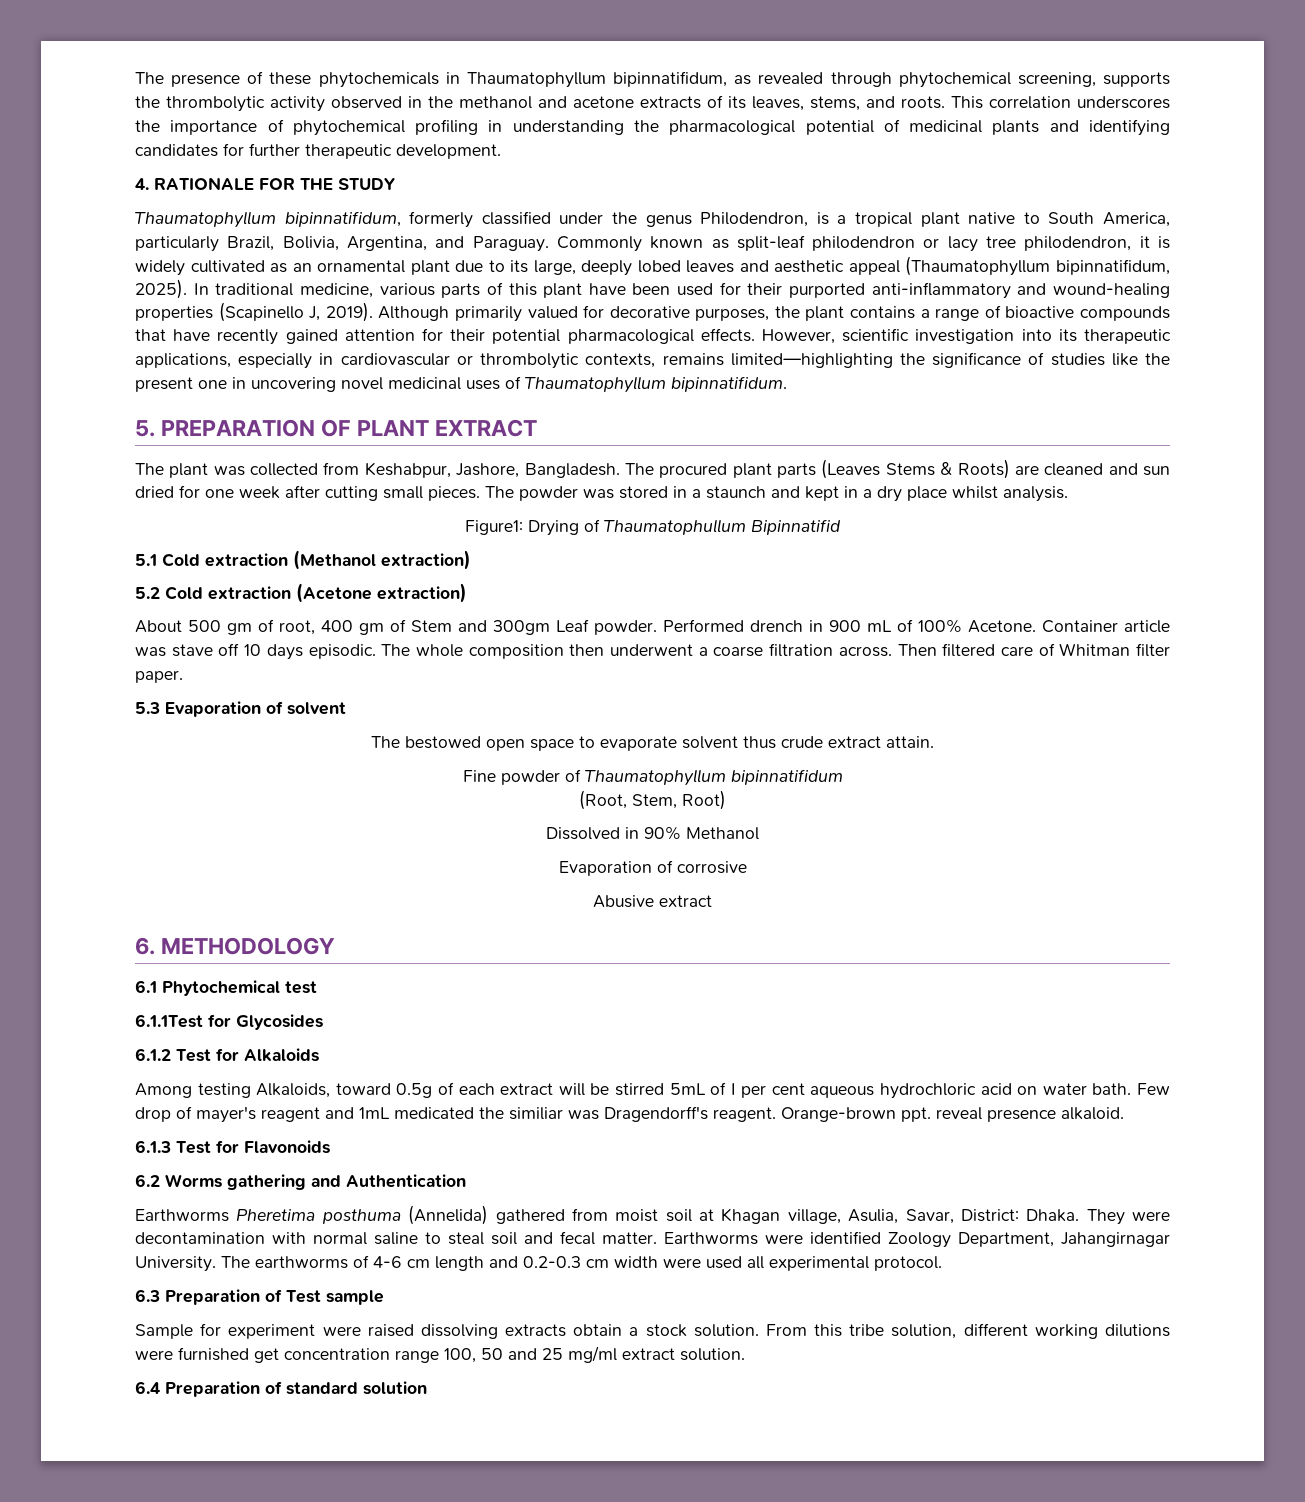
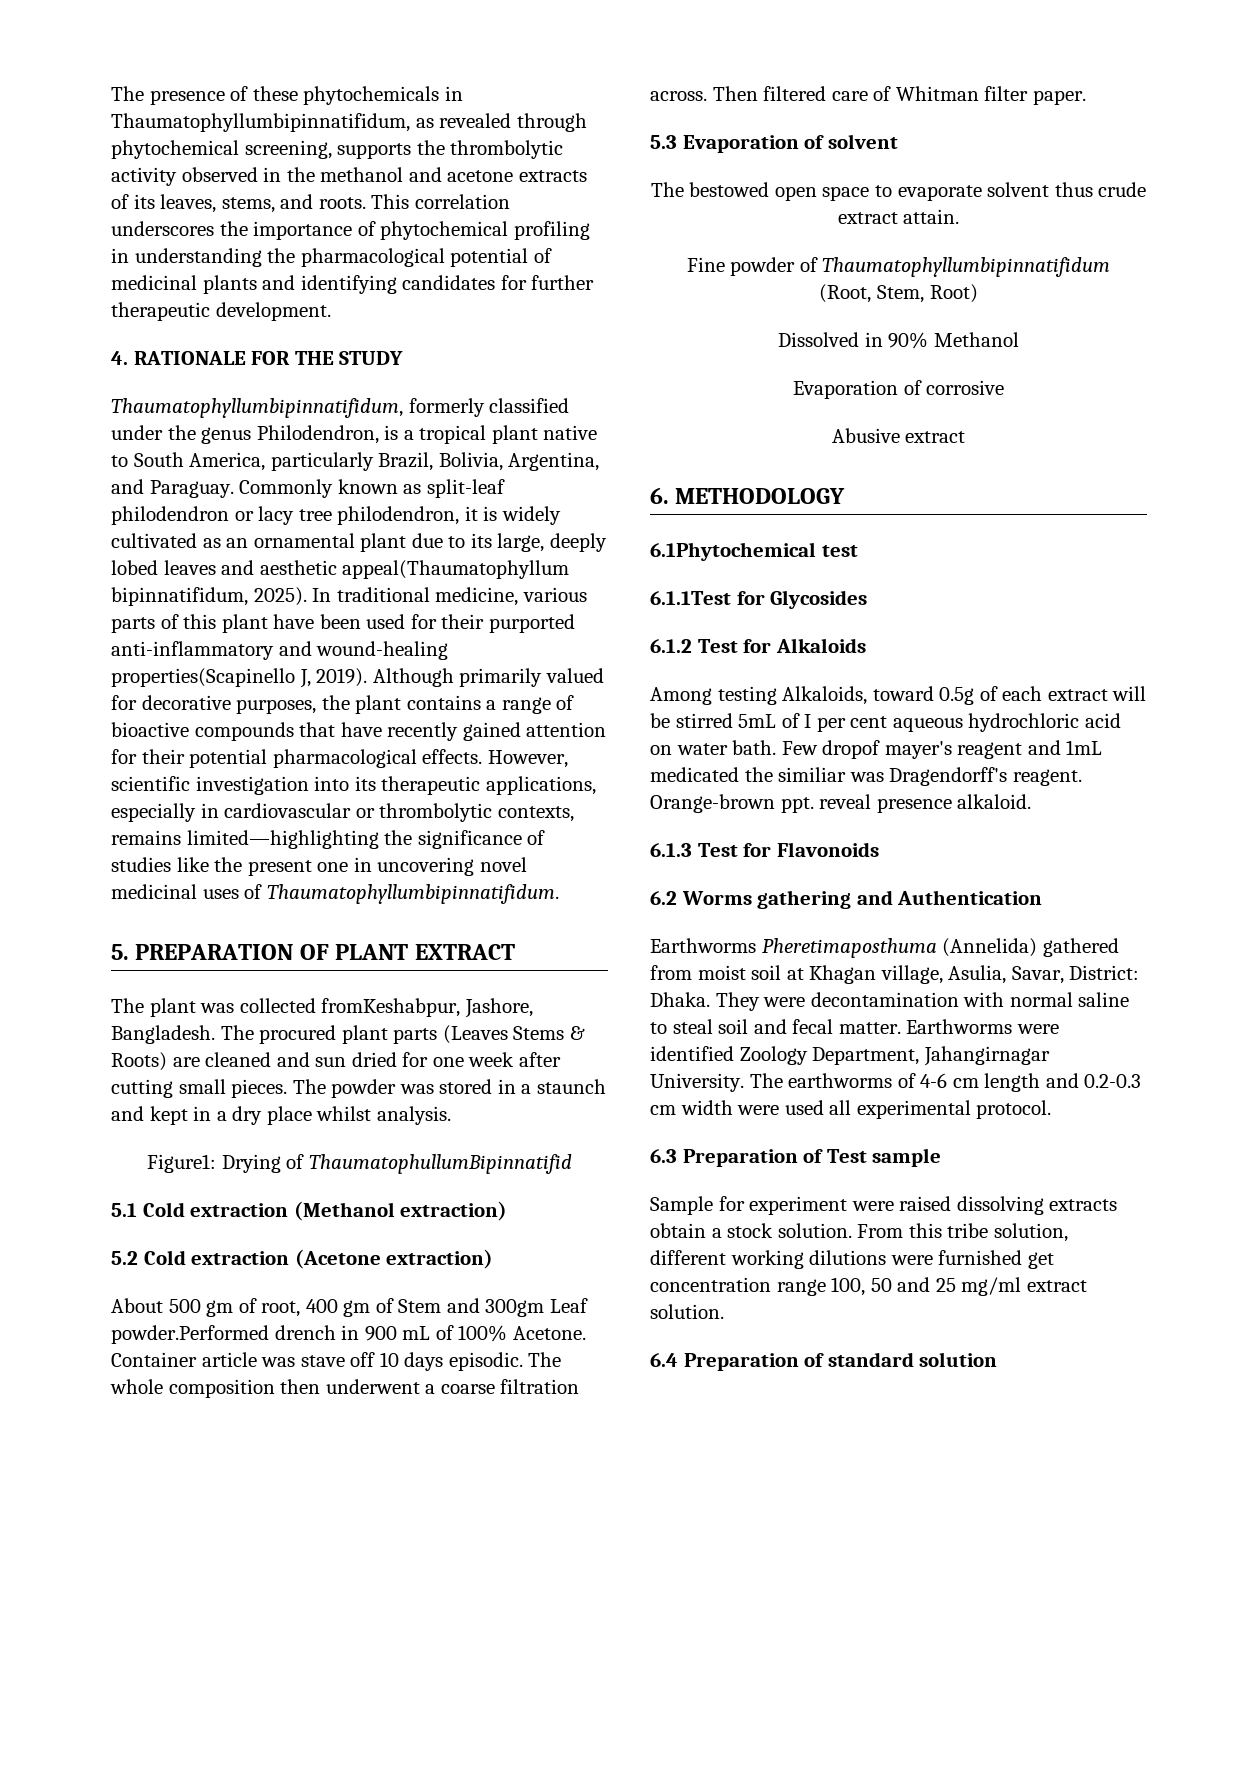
- The presence of these phytochemicals in Thaumatophyllum bipinnatifidum, as revealed through phytochemical screening, supports the thrombolytic activity observed in the methanol and acetone extracts of its leaves, stems, and roots.
+ The presence of these phytochemicals in Thaumatophyllumbipinnatifidum, as revealed through phytochemical screening, supports the thrombolytic activity observed in the methanol and acetone extracts of its leaves, stems, and roots.
- Thaumatophyllum bipinnatifidum, formerly classified under the genus Philodendron, is a tropical plant native to South America, particularly Brazil, Bolivia, Argentina, and Paraguay.
+ Thaumatophyllumbipinnatifidum, formerly classified under the genus Philodendron, is a tropical plant native to South America, particularly Brazil, Bolivia, Argentina, and Paraguay.
- Commonly known as split-leaf philodendron or lacy tree philodendron, it is widely cultivated as an ornamental plant due to its large, deeply lobed leaves and aesthetic appeal (Thaumatophyllum bipinnatifidum, 2025).
+ Commonly known as split-leaf philodendron or lacy tree philodendron, it is widely cultivated as an ornamental plant due to its large, deeply lobed leaves and aesthetic appeal(Thaumatophyllum bipinnatifidum, 2025).
- In traditional medicine, various parts of this plant have been used for their purported anti-inflammatory and wound-healing properties (Scapinello J, 2019).
+ In traditional medicine, various parts of this plant have been used for their purported anti-inflammatory and wound-healing properties(Scapinello J, 2019).
- However, scientific investigation into its therapeutic applications, especially in cardiovascular or thrombolytic contexts, remains limited—highlighting the significance of studies like the present one in uncovering novel medicinal uses of Thaumatophyllum bipinnatifidum.
+ However, scientific investigation into its therapeutic applications, especially in cardiovascular or thrombolytic contexts, remains limited—highlighting the significance of studies like the present one in uncovering novel medicinal uses of Thaumatophyllumbipinnatifidum.
- The plant was collected from Keshabpur, Jashore, Bangladesh.
+ The plant was collected fromKeshabpur, Jashore, Bangladesh.
- Figure1: Drying of Thaumatophullum Bipinnatifid
+ Figure1: Drying of ThaumatophullumBipinnatifid
- About 500 gm of root, 400 gm of Stem and 300gm Leaf powder. Performed drench in 900 mL of 100% Acetone.
+ About 500 gm of root, 400 gm of Stem and 300gm Leaf powder.Performed drench in 900 mL of 100% Acetone.
- Fine powder of Thaumatophyllum bipinnatifidum
+ Fine powder of Thaumatophyllumbipinnatifidum
- 6.1 Phytochemical test
+ 6.1Phytochemical test
- Few drop of mayer's reagent and 1mL medicated the similiar was Dragendorff's reagent.
+ Few dropof mayer's reagent and 1mL medicated the similiar was Dragendorff's reagent.
- Earthworms Pheretima posthuma (Annelida) gathered from moist soil at Khagan village, Asulia, Savar, District: Dhaka.
+ Earthworms Pheretimaposthuma (Annelida) gathered from moist soil at Khagan village, Asulia, Savar, District: Dhaka.

